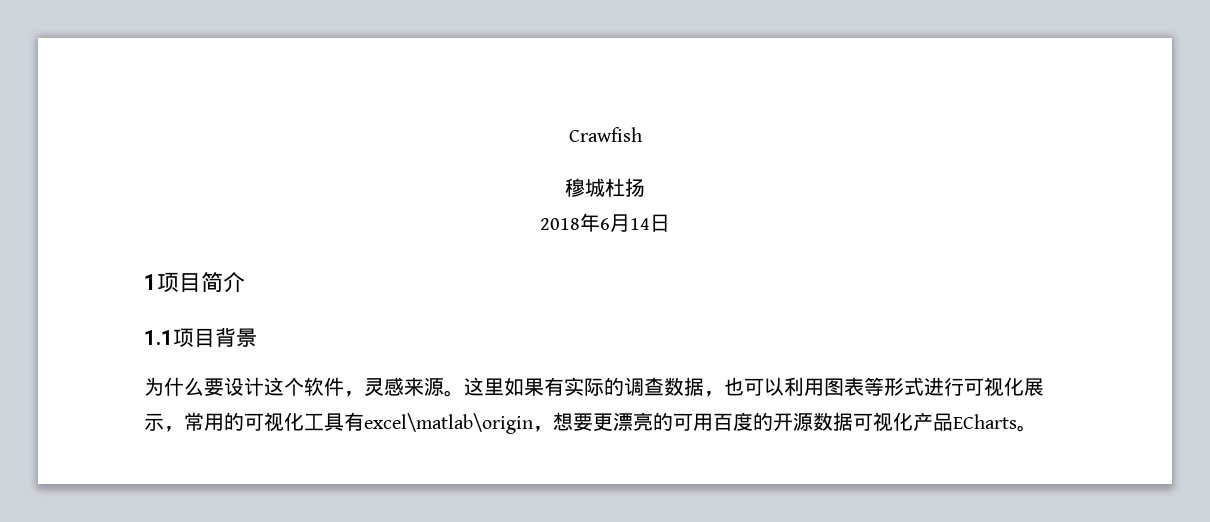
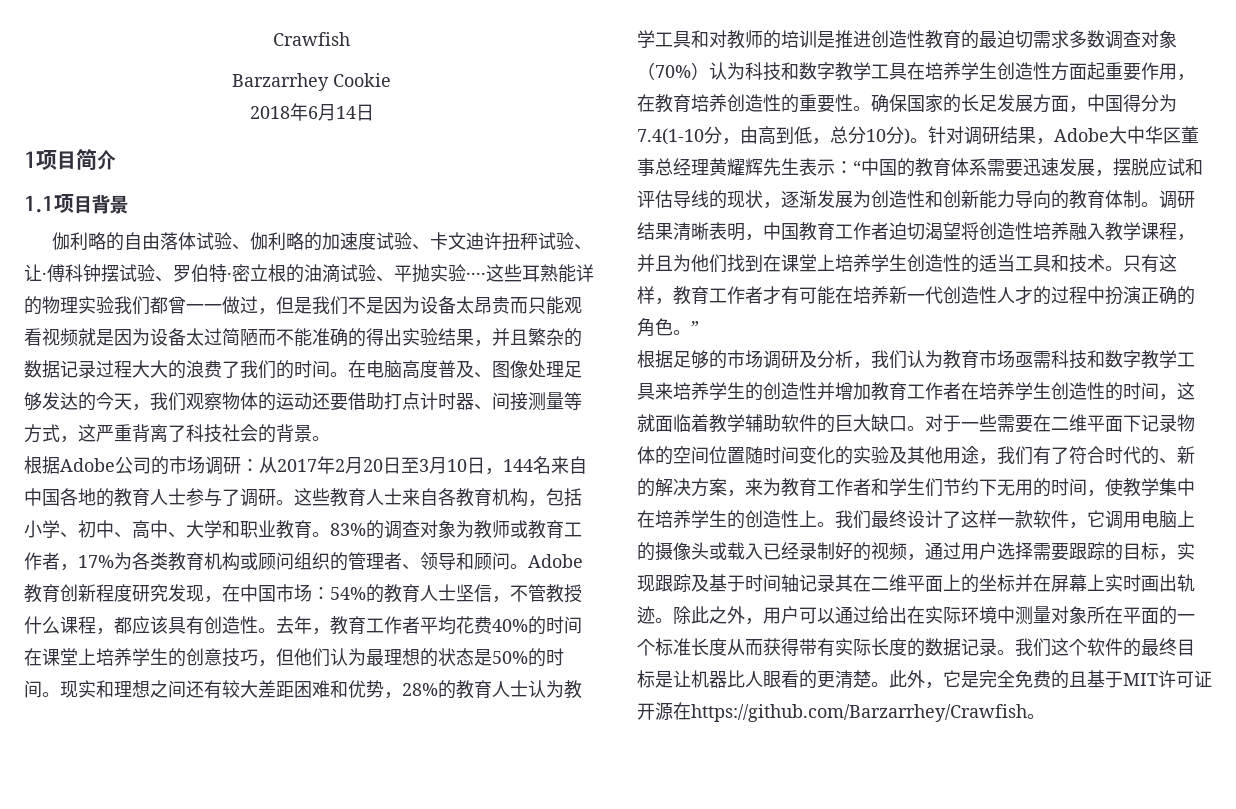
- 穆城杜扬
+ Barzarrhey Cookie
- 为什么要设计这个软件，灵感来源。这里如果有实际的调查数据，也可以利用图表等形式进行可视化展示，常用的可视化工具有excel\matlab\origin，想要更漂亮的可用百度的开源数据可视化产品ECharts。
+ 伽利略的自由落体试验、伽利略的加速度试验、卡文迪许扭秤试验、让·傅科钟摆试验、罗伯特·密立根的油滴试验、平抛实验····这些耳熟能详的物理实验我们都曾一一做过，但是我们不是因为设备太昂贵而只能观看视频就是因为设备太过简陋而不能准确的得出实验结果，并且繁杂的数据记录过程大大的浪费了我们的时间。在电脑高度普及、图像处理足够发达的今天，我们观察物体的运动还要借助打点计时器、间接测量等方式，这严重背离了科技社会的背景。
+ 根据Adobe公司的市场调研：从2017年2月20日至3月10日，144名来自中国各地的教育人士参与了调研。这些教育人士来自各教育机构，包括小学、初中、高中、大学和职业教育。83%的调查对象为教师或教育工作者，17%为各类教育机构或顾问组织的管理者、领导和顾问。Adobe教育创新程度研究发现，在中国市场：54%的教育人士坚信，不管教授什么课程，都应该具有创造性。去年，教育工作者平均花费40%的时间在课堂上培养学生的创意技巧，但他们认为最理想的状态是50%的时间。现实和理想之间还有较大差距困难和优势，28%的教育人士认为教学工具和对教师的培训是推进创造性教育的最迫切需求多数调查对象（70%）认为科技和数字教学工具在培养学生创造性方面起重要作用，在教育培养创造性的重要性。确保国家的长足发展方面，中国得分为7.4(1-10分，由高到低，总分10分)。针对调研结果，Adobe大中华区董事总经理黄耀辉先生表示：“中国的教育体系需要迅速发展，摆脱应试和评估导线的现状，逐渐发展为创造性和创新能力导向的教育体制。调研结果清晰表明，中国教育工作者迫切渴望将创造性培养融入教学课程，并且为他们找到在课堂上培养学生创造性的适当工具和技术。只有这样，教育工作者才有可能在培养新一代创造性人才的过程中扮演正确的角色。”
+ 根据足够的市场调研及分析，我们认为教育市场亟需科技和数字教学工具来培养学生的创造性并增加教育工作者在培养学生创造性的时间，这就面临着教学辅助软件的巨大缺口。对于一些需要在二维平面下记录物体的空间位置随时间变化的实验及其他用途，我们有了符合时代的、新的解决方案，来为教育工作者和学生们节约下无用的时间，使教学集中在培养学生的创造性上。我们最终设计了这样一款软件，它调用电脑上的摄像头或载入已经录制好的视频，通过用户选择需要跟踪的目标，实现跟踪及基于时间轴记录其在二维平面上的坐标并在屏幕上实时画出轨迹。除此之外，用户可以通过给出在实际环境中测量对象所在平面的一个标准长度从而获得带有实际长度的数据记录。我们这个软件的最终目标是让机器比人眼看的更清楚。此外，它是完全免费的且基于MIT许可证开源在https://github.com/Barzarrhey/Crawfish。

